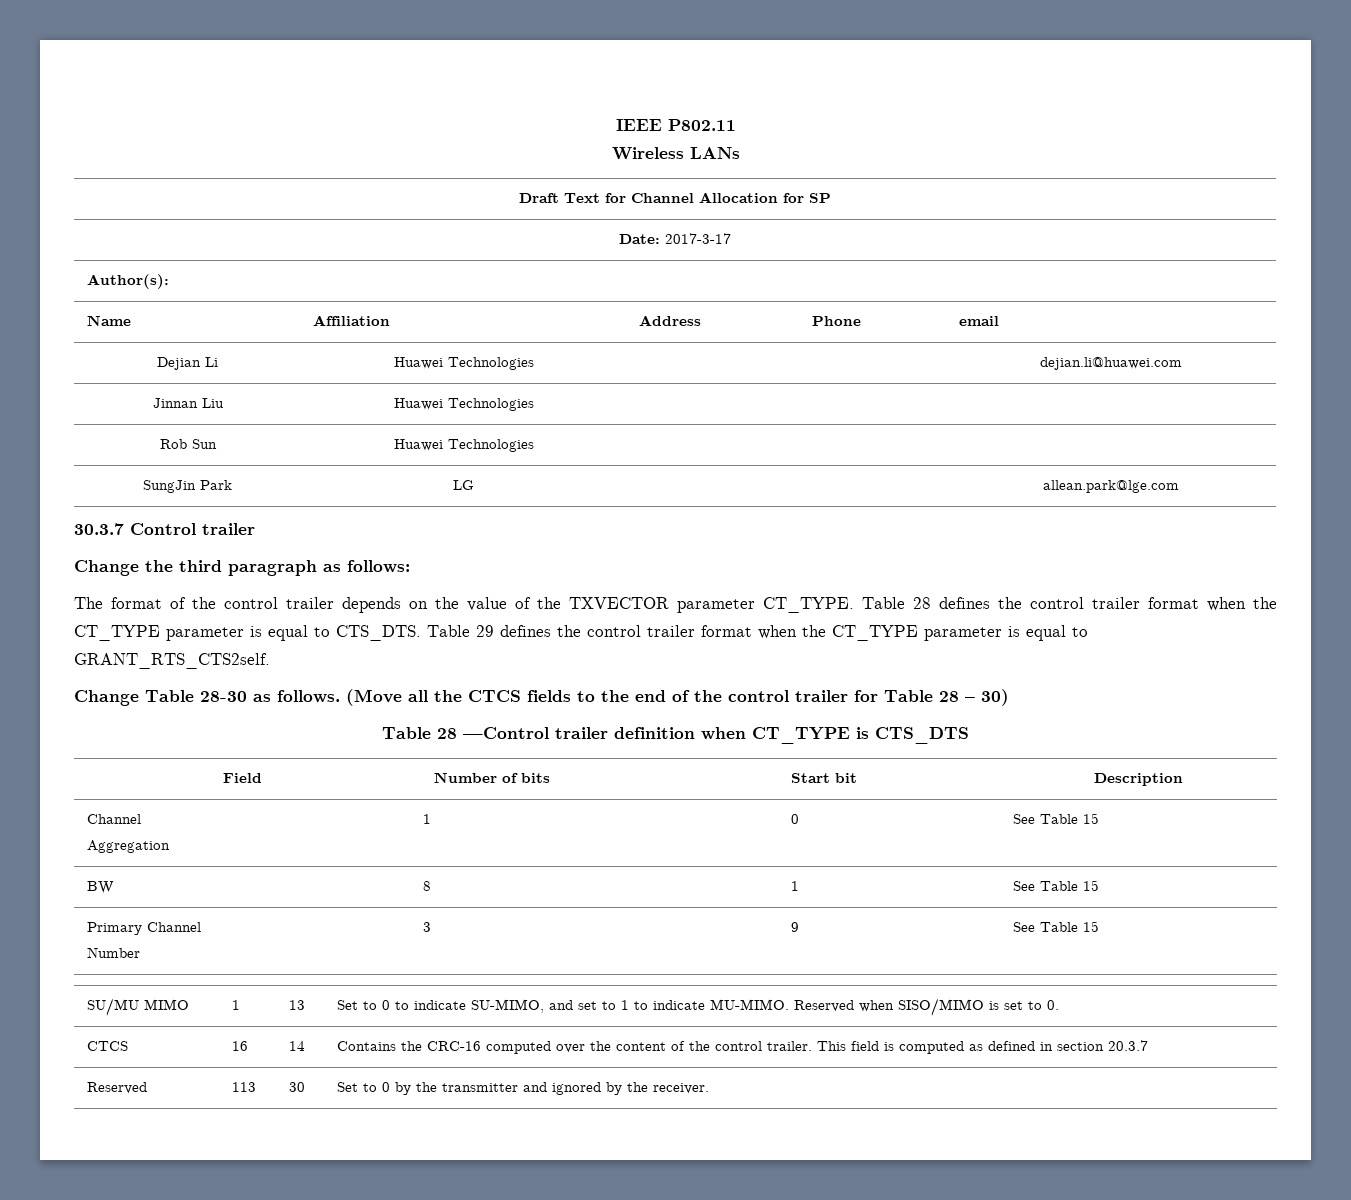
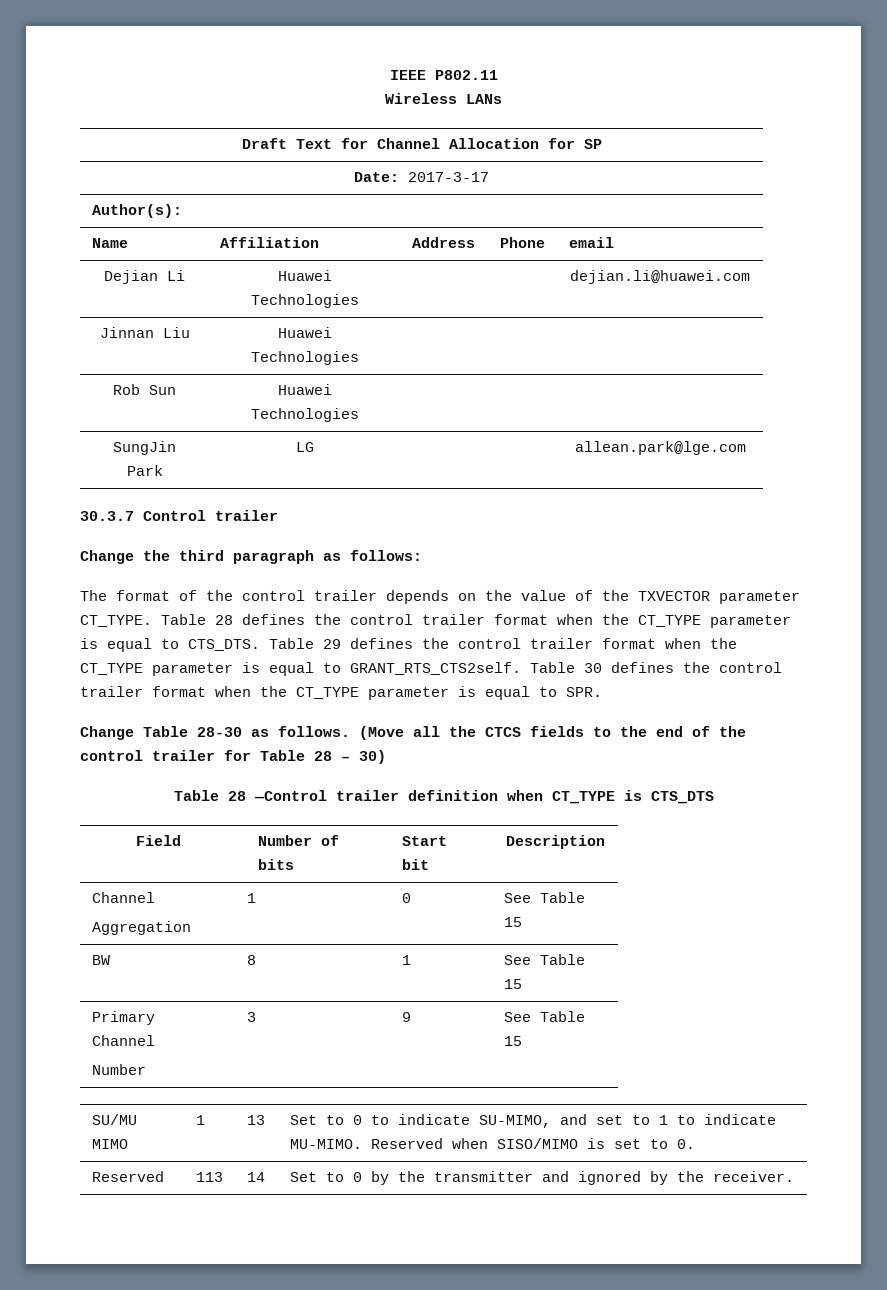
+ Table 30 defines the control trailer format when the CT_TYPE parameter is equal to SPR.
- CTCS | 16 | 14 | Contains the CRC-16 computed over the content of the control trailer. This field is computed as defined in section 20.3.7
- Reserved | 113 | 30 | Set to 0 by the transmitter and ignored by the receiver.
+ Reserved | 113 | 14 | Set to 0 by the transmitter and ignored by the receiver.

